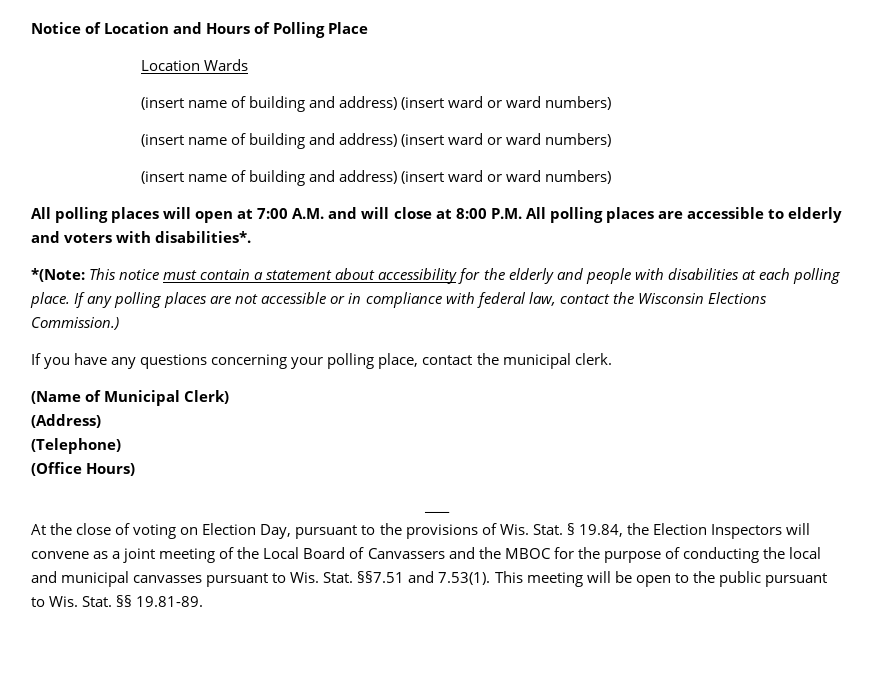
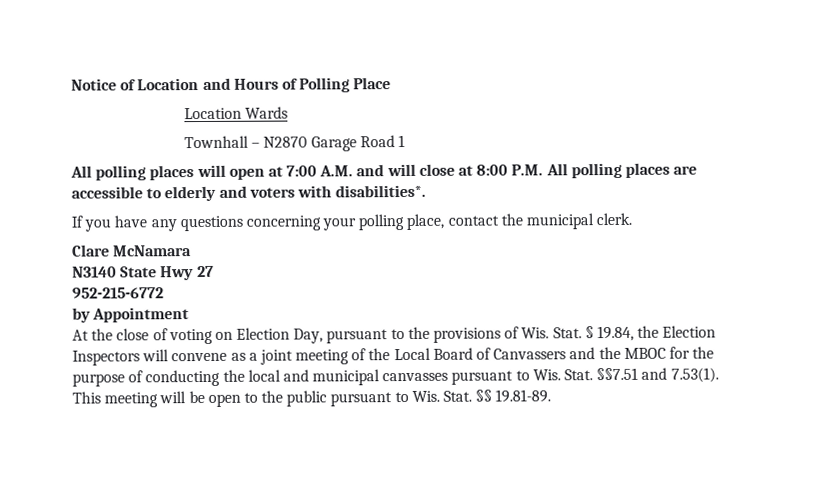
  Location Wards
- (insert name of building and address) (insert ward or ward numbers)
- (insert name of building and address) (insert ward or ward numbers)
- (insert name of building and address) (insert ward or ward numbers)
+ Townhall – N2870 Garage Road 1
- *(Note: This notice must contain a statement about accessibility for the elderly and people with disabilities at each polling place. If any polling places are not accessible or in compliance with federal law, contact the Wisconsin Elections Commission.)
- (Name of Municipal Clerk)
- (Address)
- (Telephone)
- (Office Hours)
- ____
+ Clare McNamara
+ N3140 State Hwy 27
+ 952-215-6772
+ by Appointment

